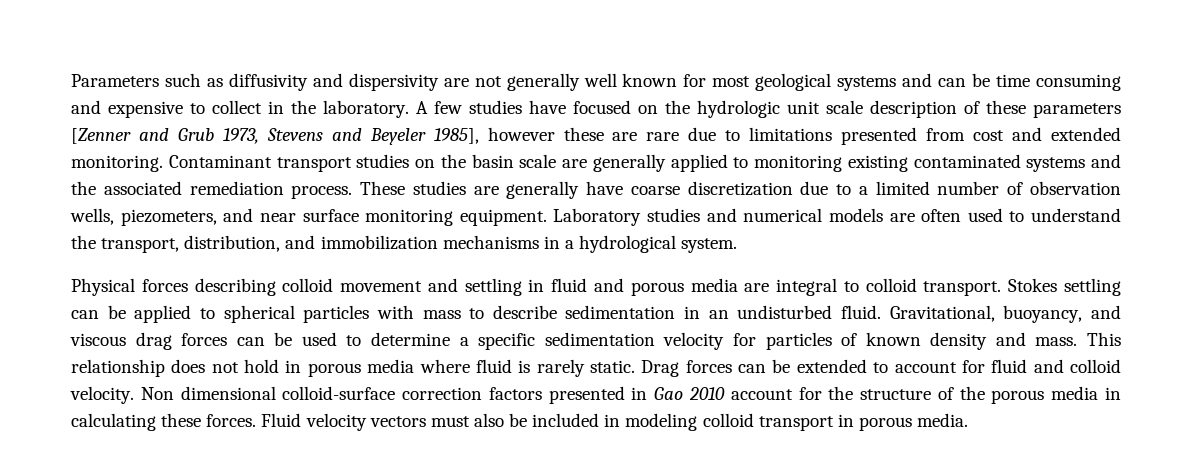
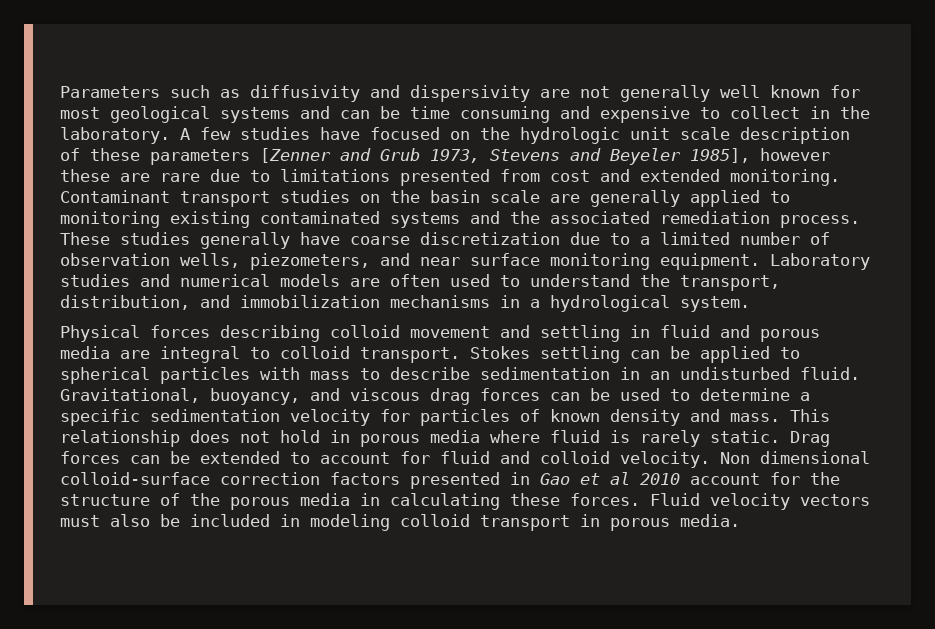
- These studies are generally have coarse discretization due to a limited number of observation wells, piezometers, and near surface monitoring equipment.
+ These studies generally have coarse discretization due to a limited number of observation wells, piezometers, and near surface monitoring equipment.
- Non dimensional colloid-surface correction factors presented in Gao 2010 account for the structure of the porous media in calculating these forces.
+ Non dimensional colloid-surface correction factors presented in Gao et al 2010 account for the structure of the porous media in calculating these forces.

